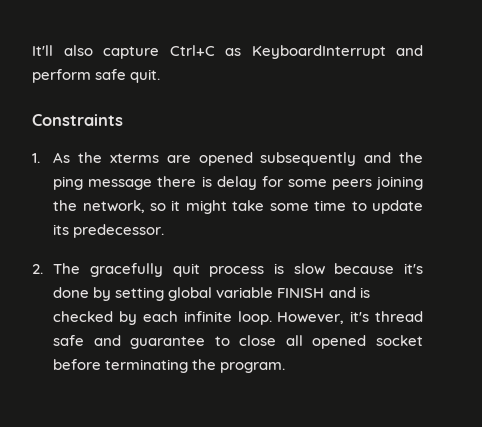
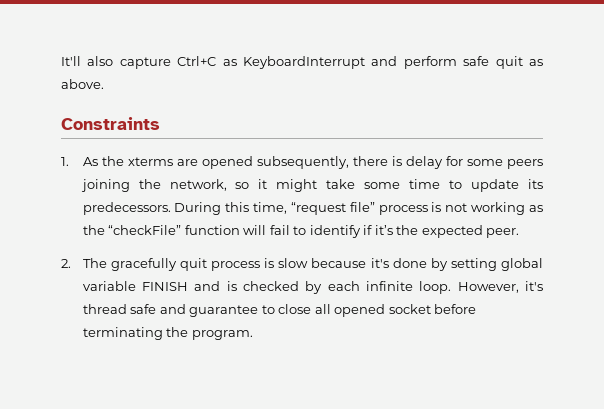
- It'll also capture Ctrl+C as KeyboardInterrupt and perform safe quit.
+ It'll also capture Ctrl+C as KeyboardInterrupt and perform safe quit as above.
- 1. As the xterms are opened subsequently and the ping message there is delay for some peers joining the network, so it might take some time to update its predecessor.
+ 1. As the xterms are opened subsequently, there is delay for some peers joining the network, so it might take some time to update its predecessors. During this time, “request file” process is not working as the “checkFile” function will fail to identify if it’s the expected peer.

